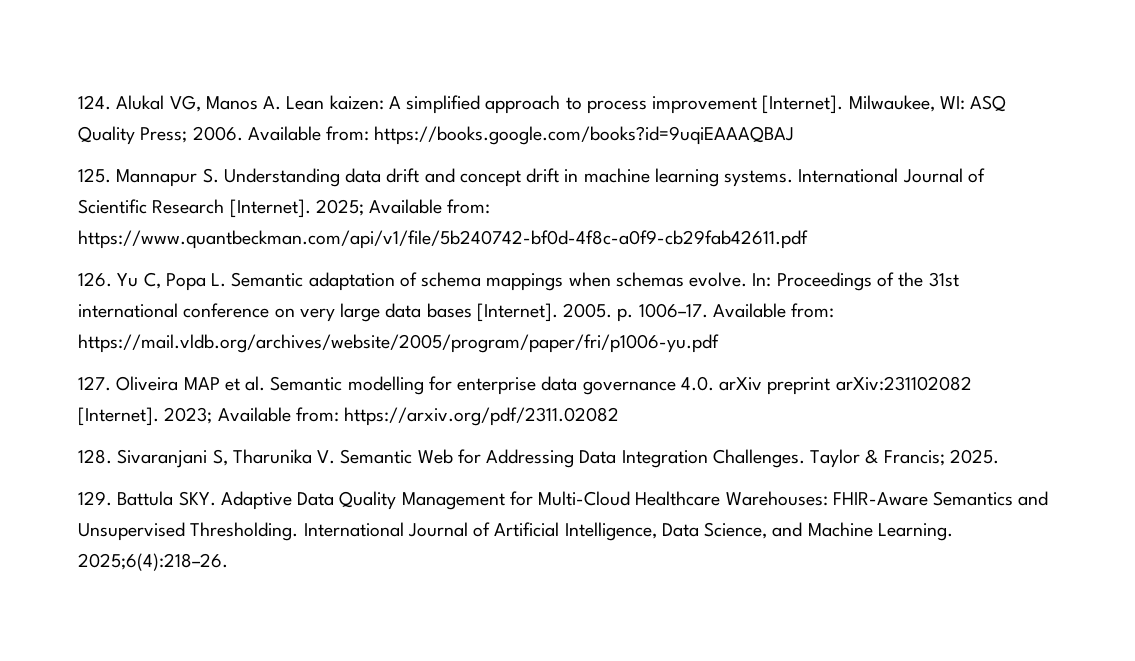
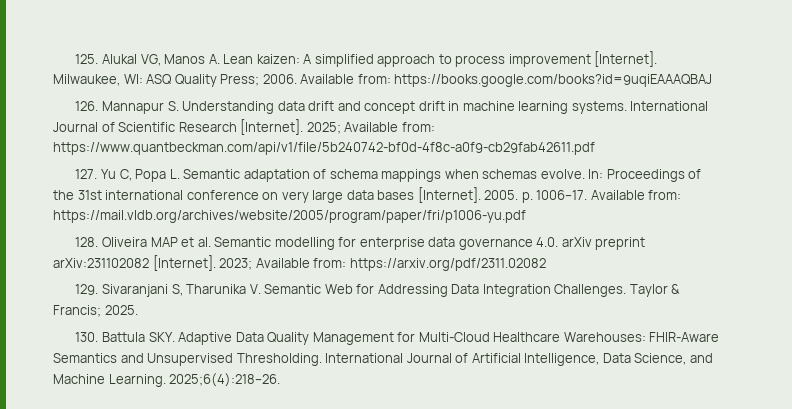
- 124. Alukal VG, Manos A. Lean kaizen: A simplified approach to process improvement [Internet].
+ 125. Alukal VG, Manos A. Lean kaizen: A simplified approach to process improvement [Internet].
- 125. Mannapur S. Understanding data drift and concept drift in machine learning systems.
+ 126. Mannapur S. Understanding data drift and concept drift in machine learning systems.
- 126. Yu C, Popa L. Semantic adaptation of schema mappings when schemas evolve.
+ 127. Yu C, Popa L. Semantic adaptation of schema mappings when schemas evolve.
- 127. Oliveira MAP et al. Semantic modelling for enterprise data governance 4.0. arXiv preprint arXiv:231102082 [Internet].
+ 128. Oliveira MAP et al. Semantic modelling for enterprise data governance 4.0. arXiv preprint arXiv:231102082 [Internet].
- 128. Sivaranjani S, Tharunika V. Semantic Web for Addressing Data Integration Challenges.
+ 129. Sivaranjani S, Tharunika V. Semantic Web for Addressing Data Integration Challenges.
- 129. Battula SKY. Adaptive Data Quality Management for Multi-Cloud Healthcare Warehouses: FHIR-Aware Semantics and Unsupervised Thresholding.
+ 130. Battula SKY. Adaptive Data Quality Management for Multi-Cloud Healthcare Warehouses: FHIR-Aware Semantics and Unsupervised Thresholding.

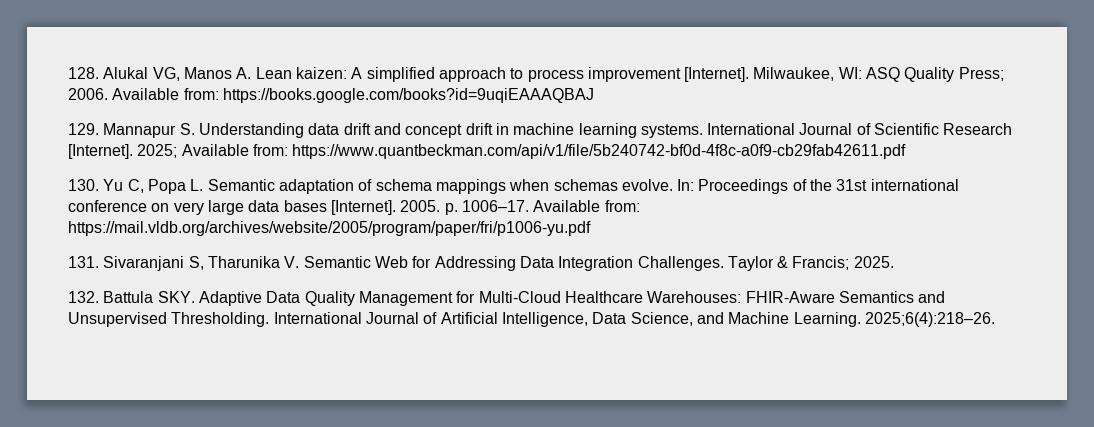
- 125. Alukal VG, Manos A. Lean kaizen: A simplified approach to process improvement [Internet].
+ 128. Alukal VG, Manos A. Lean kaizen: A simplified approach to process improvement [Internet].
- 126. Mannapur S. Understanding data drift and concept drift in machine learning systems.
+ 129. Mannapur S. Understanding data drift and concept drift in machine learning systems.
- 127. Yu C, Popa L. Semantic adaptation of schema mappings when schemas evolve.
+ 130. Yu C, Popa L. Semantic adaptation of schema mappings when schemas evolve.
- 128. Oliveira MAP et al. Semantic modelling for enterprise data governance 4.0. arXiv preprint arXiv:231102082 [Internet]. 2023; Available from: https://arxiv.org/pdf/2311.02082
- 129. Sivaranjani S, Tharunika V. Semantic Web for Addressing Data Integration Challenges.
+ 131. Sivaranjani S, Tharunika V. Semantic Web for Addressing Data Integration Challenges.
- 130. Battula SKY. Adaptive Data Quality Management for Multi-Cloud Healthcare Warehouses: FHIR-Aware Semantics and Unsupervised Thresholding.
+ 132. Battula SKY. Adaptive Data Quality Management for Multi-Cloud Healthcare Warehouses: FHIR-Aware Semantics and Unsupervised Thresholding.

